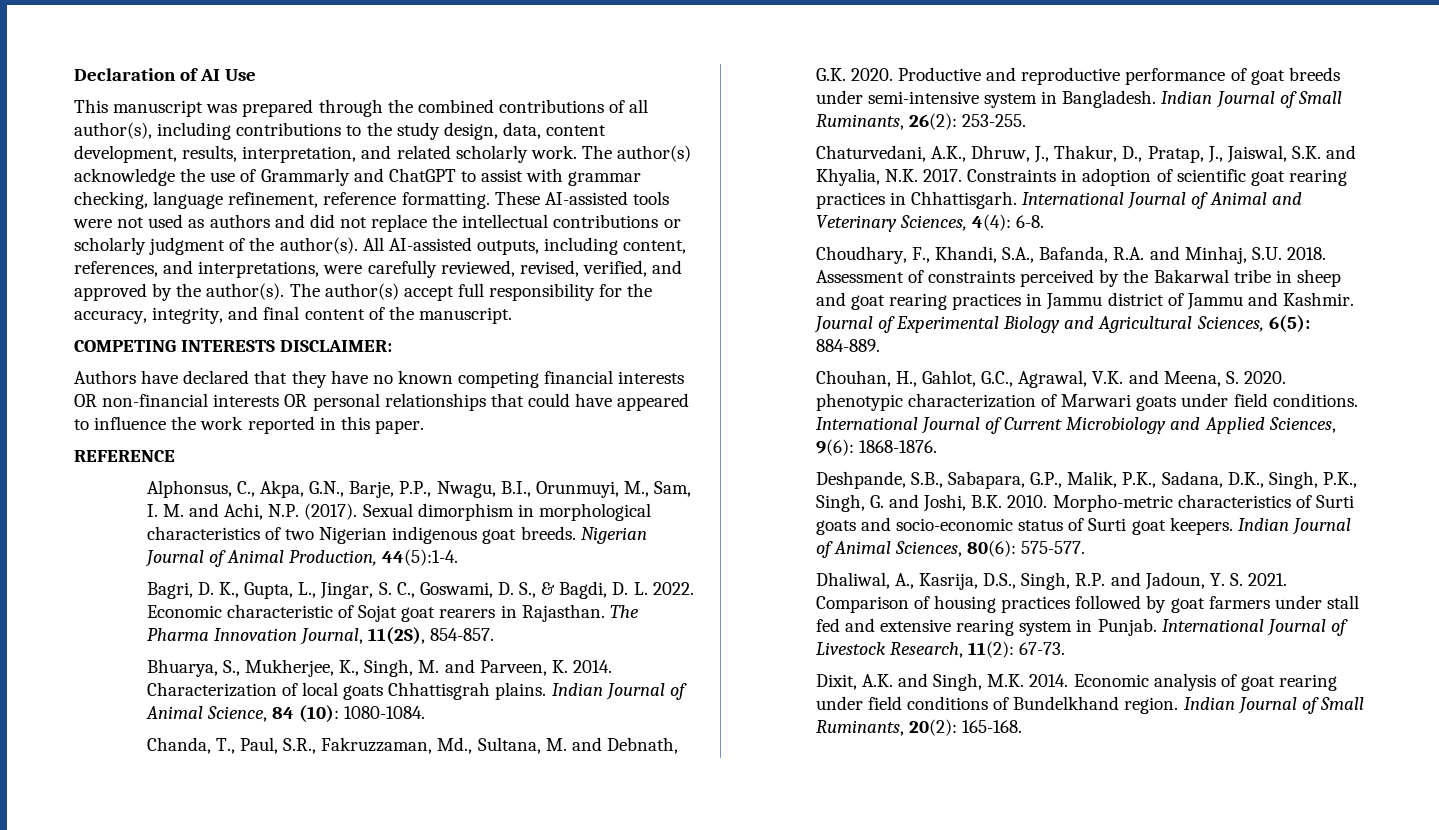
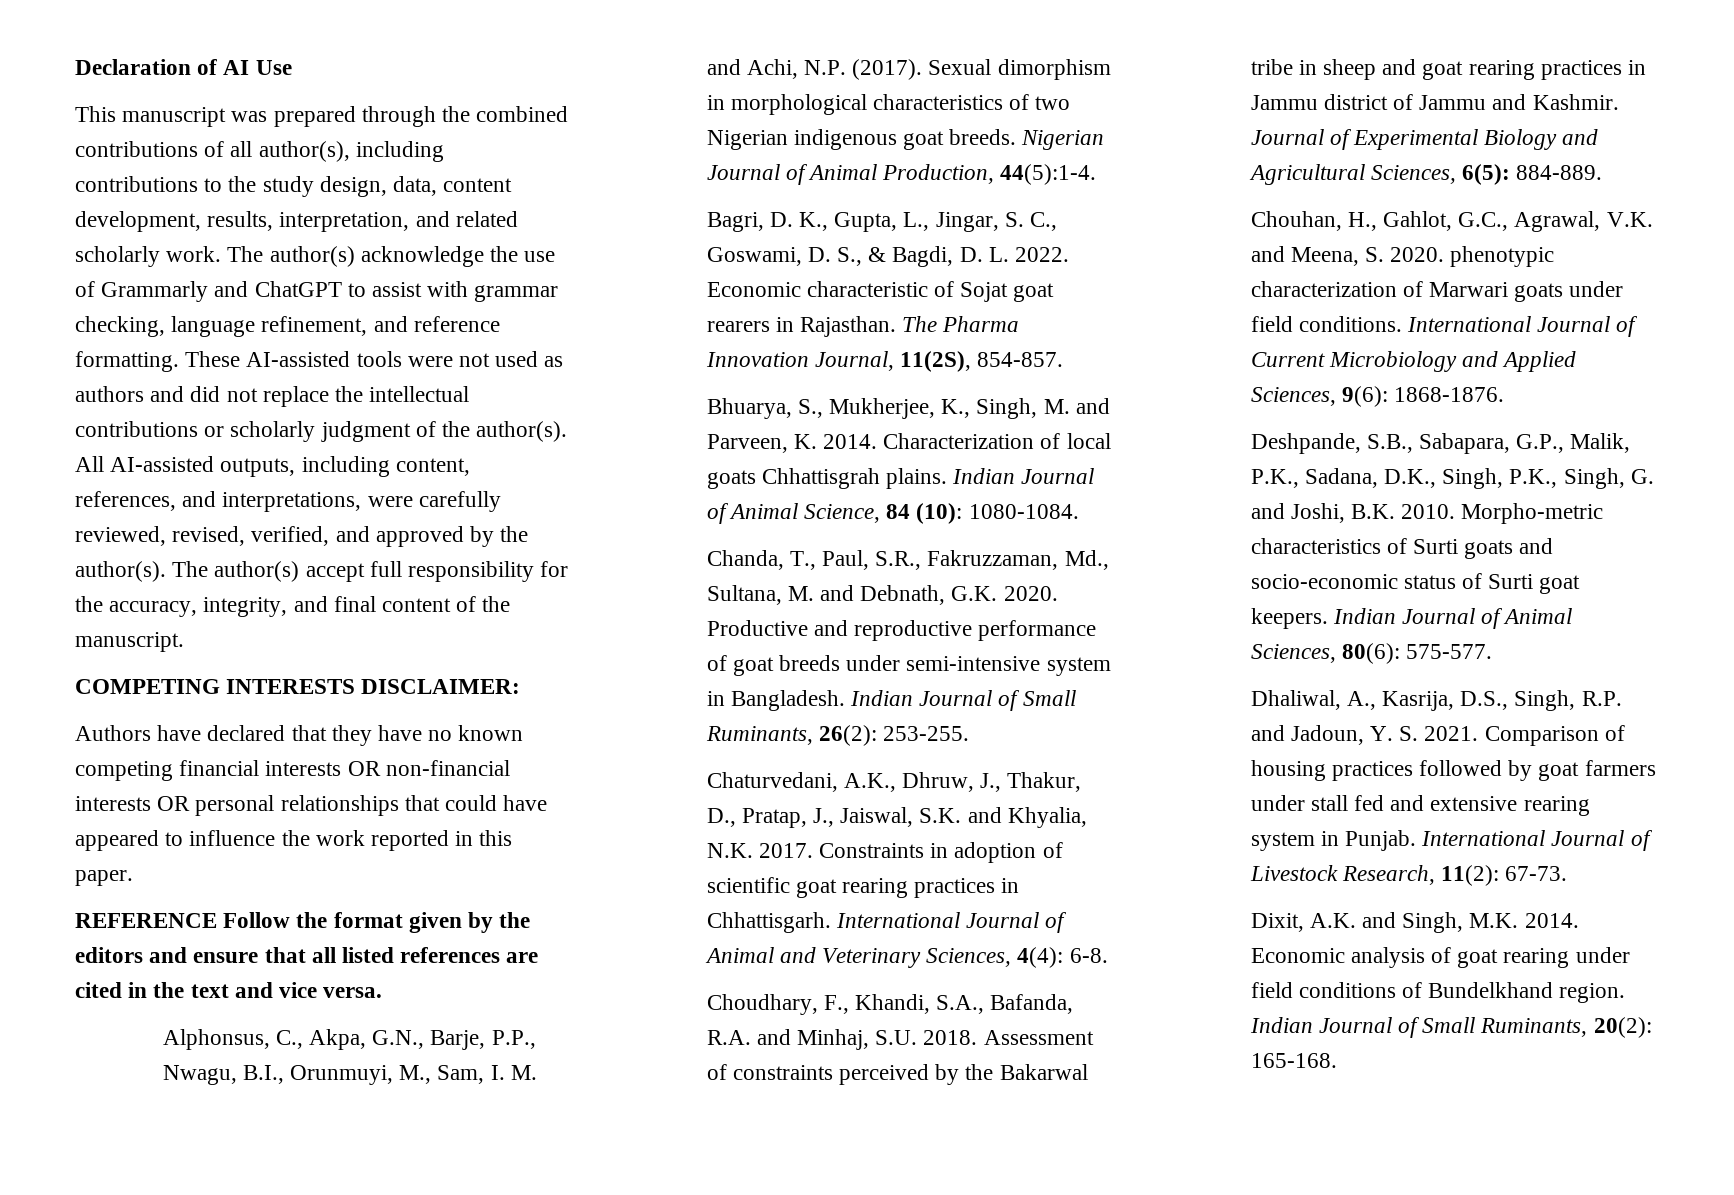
- The author(s) acknowledge the use of Grammarly and ChatGPT to assist with grammar checking, language refinement, reference formatting.
+ The author(s) acknowledge the use of Grammarly and ChatGPT to assist with grammar checking, language refinement, and reference formatting.
- REFERENCE
+ REFERENCE Follow the format given by the editors and ensure that all listed references are cited in the text and vice versa.

